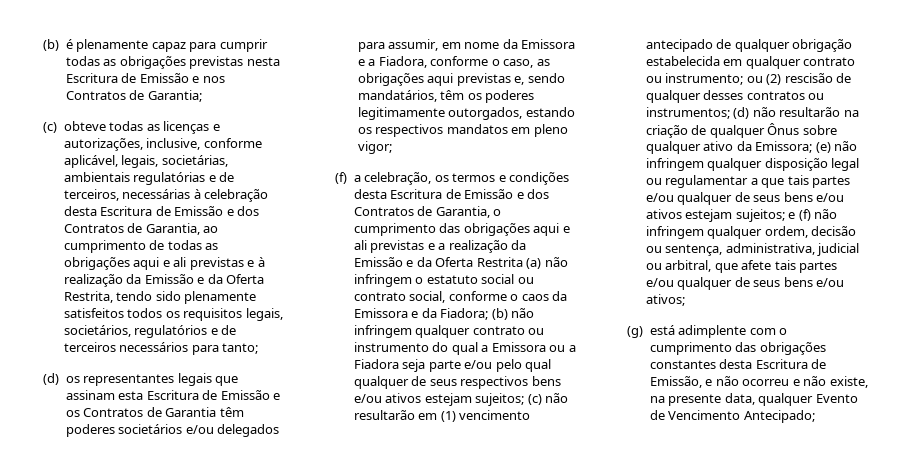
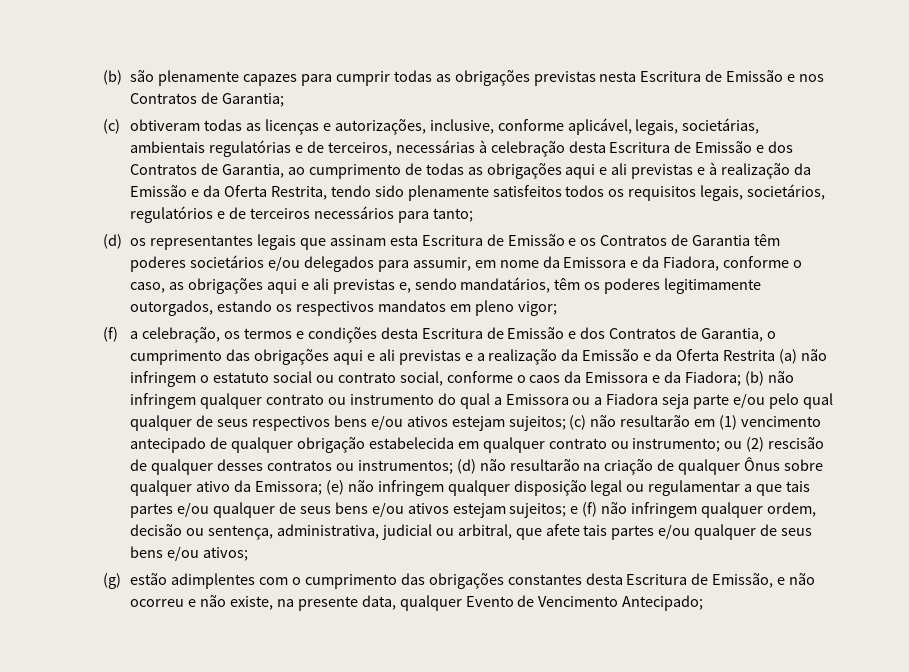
- (b) é plenamente capaz para cumprir todas as obrigações previstas nesta Escritura de Emissão e nos Contratos de Garantia;
+ (b) são plenamente capazes para cumprir todas as obrigações previstas nesta Escritura de Emissão e nos Contratos de Garantia;
- (c) obteve todas as licenças e autorizações, inclusive, conforme aplicável, legais, societárias, ambientais regulatórias e de terceiros, necessárias à celebração desta Escritura de Emissão e dos Contratos de Garantia, ao cumprimento de todas as obrigações aqui e ali previstas e à realização da Emissão e da Oferta Restrita, tendo sido plenamente satisfeitos todos os requisitos legais, societários, regulatórios e de terceiros necessários para tanto;
+ (c) obtiveram todas as licenças e autorizações, inclusive, conforme aplicável, legais, societárias, ambientais regulatórias e de terceiros, necessárias à celebração desta Escritura de Emissão e dos Contratos de Garantia, ao cumprimento de todas as obrigações aqui e ali previstas e à realização da Emissão e da Oferta Restrita, tendo sido plenamente satisfeitos todos os requisitos legais, societários, regulatórios e de terceiros necessários para tanto;
- (d) os representantes legais que assinam esta Escritura de Emissão e os Contratos de Garantia têm poderes societários e/ou delegados para assumir, em nome da Emissora e a Fiadora, conforme o caso, as obrigações aqui previstas e, sendo mandatários, têm os poderes legitimamente outorgados, estando os respectivos mandatos em pleno vigor;
+ (d) os representantes legais que assinam esta Escritura de Emissão e os Contratos de Garantia têm poderes societários e/ou delegados para assumir, em nome da Emissora e da Fiadora, conforme o caso, as obrigações aqui e ali previstas e, sendo mandatários, têm os poderes legitimamente outorgados, estando os respectivos mandatos em pleno vigor;
- (g) está adimplente com o cumprimento das obrigações constantes desta Escritura de Emissão, e não ocorreu e não existe, na presente data, qualquer Evento de Vencimento Antecipado;
+ (g) estão adimplentes com o cumprimento das obrigações constantes desta Escritura de Emissão, e não ocorreu e não existe, na presente data, qualquer Evento de Vencimento Antecipado;

